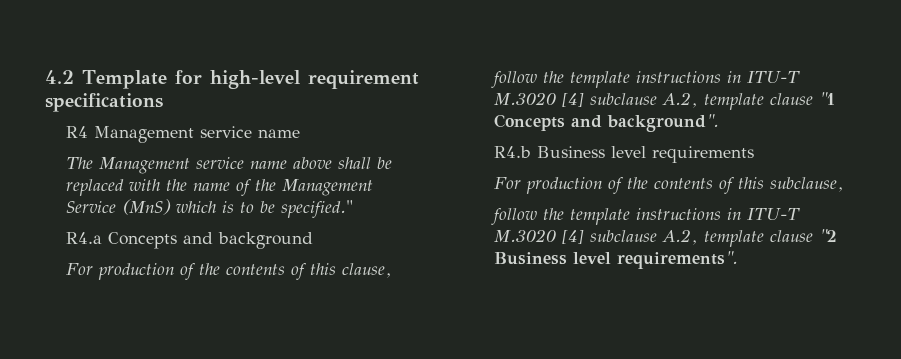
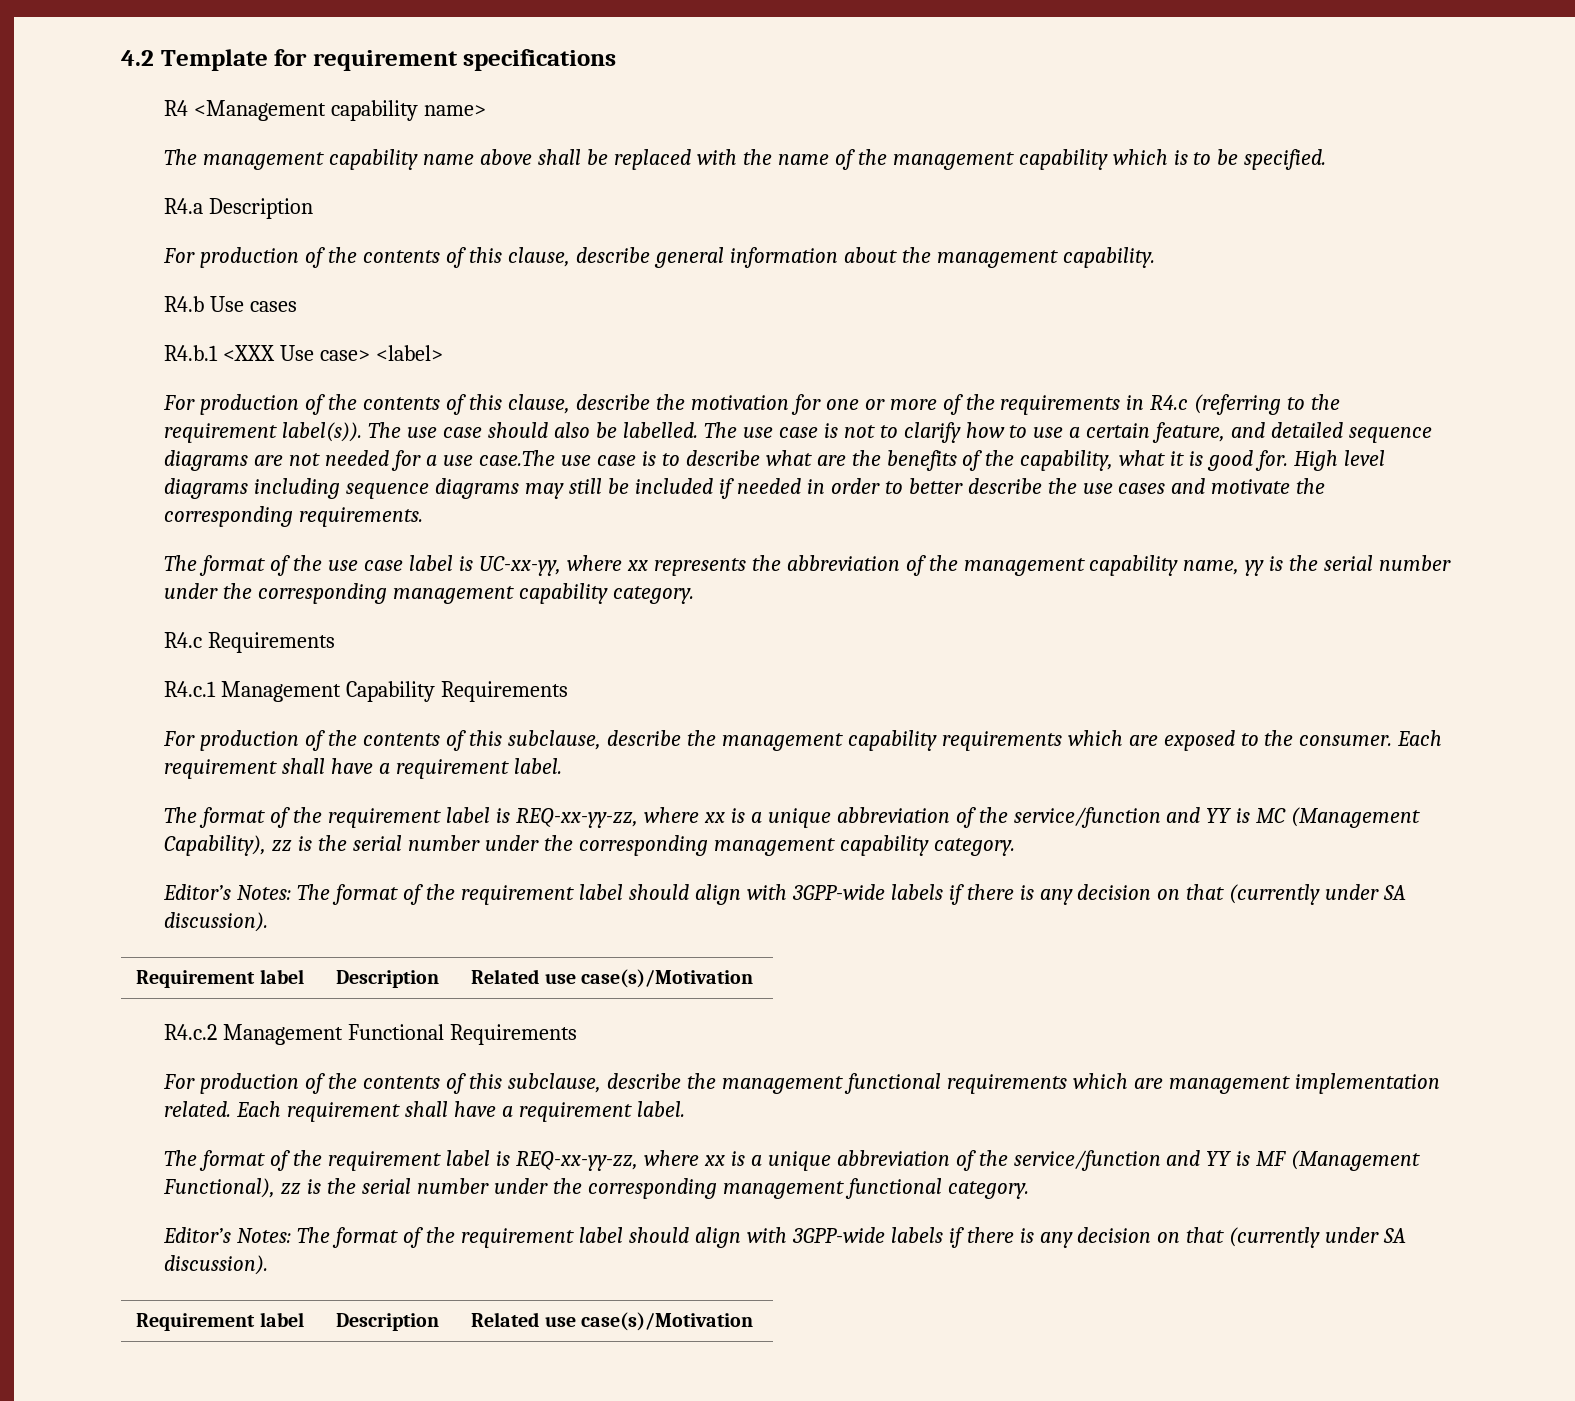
- 4.2 Template for high-level requirement specifications
+ 4.2 Template for requirement specifications
- R4 Management service name
- The Management service name above shall be replaced with the name of the Management Service (MnS) which is to be specified."
+ R4 <Management capability name>
+ The management capability name above shall be replaced with the name of the management capability which is to be specified.
- R4.a Concepts and background
- For production of the contents of this clause, follow the template instructions in ITU-T M.3020 [4] subclause A.2, template clause "1 Concepts and background".
- R4.b Business level requirements
- For production of the contents of this subclause,
- follow the template instructions in ITU-T M.3020 [4] subclause A.2, template clause "2 Business level requirements".
+ R4.a Description
+ For production of the contents of this clause, describe general information about the management capability.
+ R4.b Use cases
+ R4.b.1 <XXX Use case> <label>
+ For production of the contents of this clause, describe the motivation for one or more of the requirements in R4.c (referring to the requirement label(s)). The use case should also be labelled. The use case is not to clarify how to use a certain feature, and detailed sequence diagrams are not needed for a use case.The use case is to describe what are the benefits of the capability, what it is good for. High level diagrams including sequence diagrams may still be included if needed in order to better describe the use cases and motivate the corresponding requirements.
+ The format of the use case label is UC-xx-yy, where xx represents the abbreviation of the management capability name, yy is the serial number under the corresponding management capability category.
+ R4.c Requirements
+ R4.c.1 Management Capability Requirements
+ For production of the contents of this subclause, describe the management capability requirements which are exposed to the consumer. Each requirement shall have a requirement label.
+ The format of the requirement label is REQ-xx-yy-zz, where xx is a unique abbreviation of the service/function and YY is MC (Management Capability), zz is the serial number under the corresponding management capability category.
+ Editor’s Notes: The format of the requirement label should align with 3GPP-wide labels if there is any decision on that (currently under SA discussion).
+ Requirement label | Description | Related use case(s)/Motivation
+ R4.c.2 Management Functional Requirements
+ For production of the contents of this subclause, describe the management functional requirements which are management implementation related. Each requirement shall have a requirement label.
+ The format of the requirement label is REQ-xx-yy-zz, where xx is a unique abbreviation of the service/function and YY is MF (Management Functional), zz is the serial number under the corresponding management functional category.
+ Editor’s Notes: The format of the requirement label should align with 3GPP-wide labels if there is any decision on that (currently under SA discussion).
+ Requirement label | Description | Related use case(s)/Motivation

